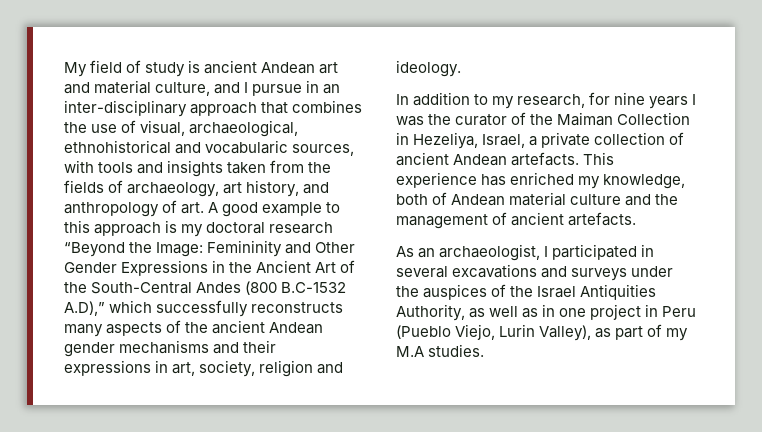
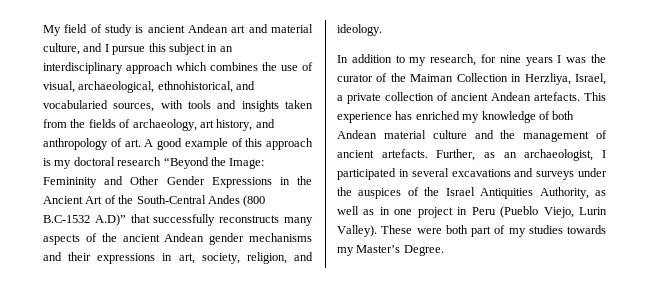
- My field of study is ancient Andean art and material culture, and I pursue in an inter-disciplinary approach that combines the use of visual, archaeological, ethnohistorical and vocabularic sources, with tools and insights taken from the fields of archaeology, art history, and anthropology of art. A good example to this approach is my doctoral research “Beyond the Image:
+ My field of study is ancient Andean art and material culture, and I pursue this subject in an interdisciplinary approach which combines the use of visual, archaeological, ethnohistorical, and vocabularied sources, with tools and insights taken from the fields of archaeology, art history, and anthropology of art. A good example of this approach is my doctoral research “Beyond the Image:
- Femininity and Other Gender Expressions in the Ancient Art of the South-Central Andes (800 B.C-1532 A.D),” which successfully reconstructs many aspects of the ancient Andean gender mechanisms and their expressions in art, society, religion and ideology.
+ Femininity and Other Gender Expressions in the Ancient Art of the South-Central Andes (800 B.C-1532 A.D)” that successfully reconstructs many aspects of the ancient Andean gender mechanisms and their expressions in art, society, religion, and ideology.
- In addition to my research, for nine years I was the curator of the Maiman Collection in Hezeliya, Israel, a private collection of ancient Andean artefacts.
+ In addition to my research, for nine years I was the curator of the Maiman Collection in Herzliya, Israel, a private collection of ancient Andean artefacts.
- This experience has enriched my knowledge, both of Andean material culture and the management of ancient artefacts.
- As an archaeologist, I participated in several excavations and surveys under the auspices of the Israel Antiquities Authority, as well as in one project in Peru (Pueblo Viejo, Lurin Valley), as part of my M.A studies.
+ This experience has enriched my knowledge of both Andean material culture and the management of ancient artefacts. Further, as an archaeologist, I participated in several excavations and surveys under the auspices of the Israel Antiquities Authority, as well as in one project in Peru (Pueblo Viejo, Lurin Valley). These were both part of my studies towards my Master’s Degree.

